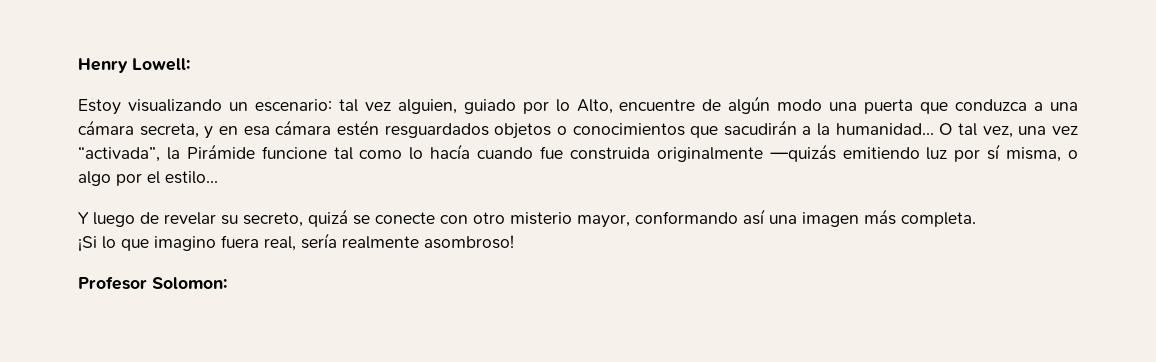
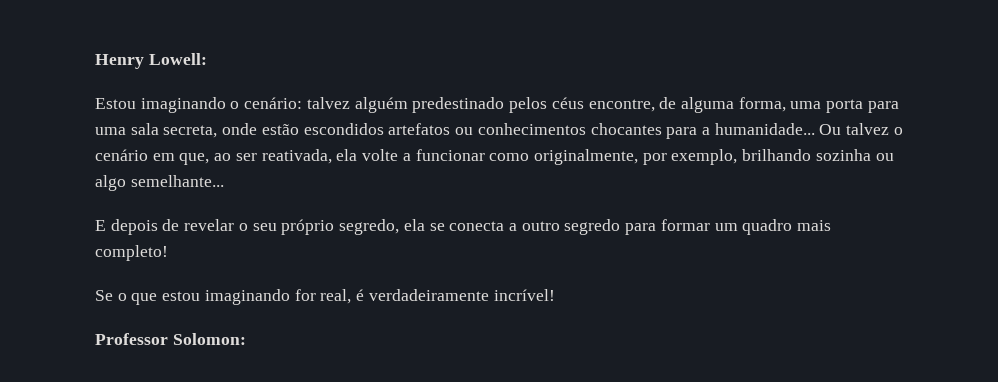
- Estoy visualizando un escenario: tal vez alguien, guiado por lo Alto, encuentre de algún modo una puerta que conduzca a una cámara secreta, y en esa cámara estén resguardados objetos o conocimientos que sacudirán a la humanidad... O tal vez, una vez “activada”, la Pirámide funcione tal como lo hacía cuando fue construida originalmente —quizás emitiendo luz por sí misma, o algo por el estilo...
- Y luego de revelar su secreto, quizá se conecte con otro misterio mayor, conformando así una imagen más completa.
- ¡Si lo que imagino fuera real, sería realmente asombroso!
- Profesor Solomon:
+ Estou imaginando o cenário: talvez alguém predestinado pelos céus encontre, de alguma forma, uma porta para uma sala secreta, onde estão escondidos artefatos ou conhecimentos chocantes para a humanidade... Ou talvez o cenário em que, ao ser reativada, ela volte a funcionar como originalmente, por exemplo, brilhando sozinha ou algo semelhante...
+ E depois de revelar o seu próprio segredo, ela se conecta a outro segredo para formar um quadro mais completo!
+ Se o que estou imaginando for real, é verdadeiramente incrível!
+ Professor Solomon:

